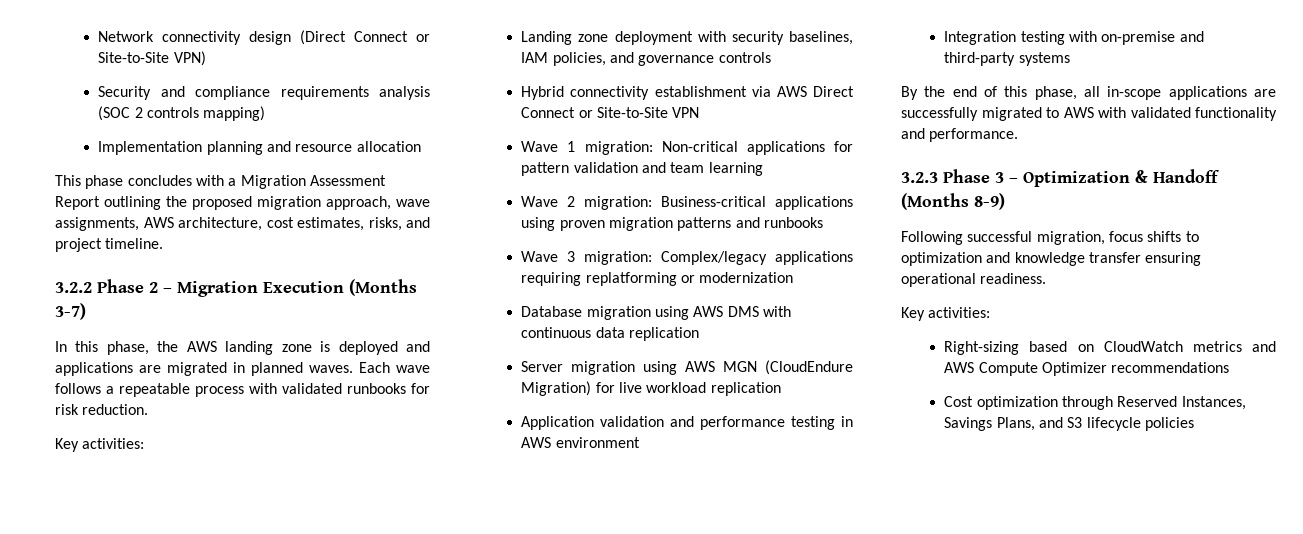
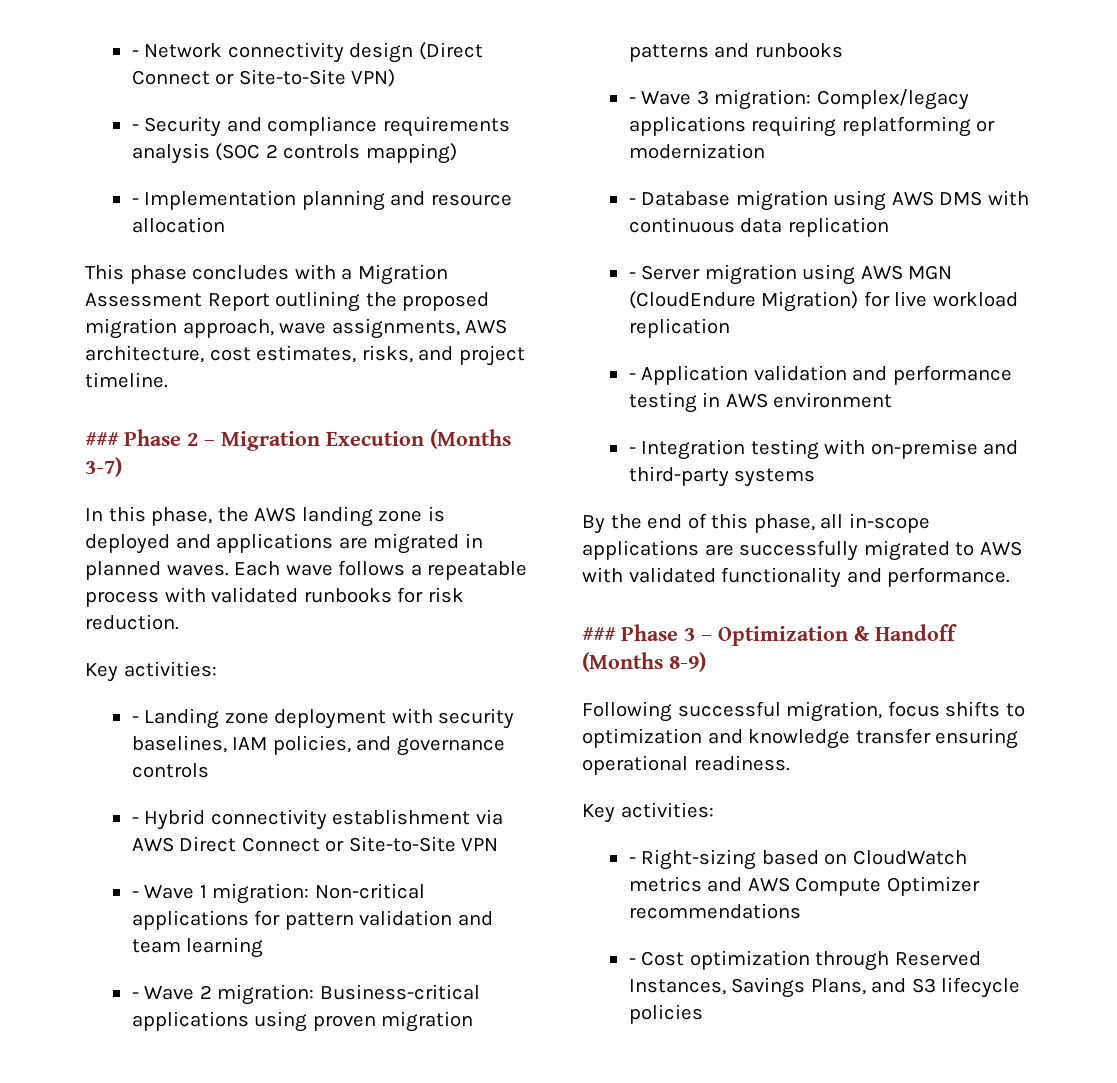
- Network connectivity design (Direct Connect or Site-to-Site VPN)
+ - Network connectivity design (Direct Connect or Site-to-Site VPN)
- Security and compliance requirements analysis (SOC 2 controls mapping)
+ - Security and compliance requirements analysis (SOC 2 controls mapping)
- Implementation planning and resource allocation
+ - Implementation planning and resource allocation
- 3.2.2 Phase 2 – Migration Execution (Months 3-7)
+ ### Phase 2 – Migration Execution (Months 3-7)
- Landing zone deployment with security baselines, IAM policies, and governance controls
+ - Landing zone deployment with security baselines, IAM policies, and governance controls
- Hybrid connectivity establishment via AWS Direct Connect or Site-to-Site VPN
+ - Hybrid connectivity establishment via AWS Direct Connect or Site-to-Site VPN
- Wave 1 migration: Non-critical applications for pattern validation and team learning
+ - Wave 1 migration: Non-critical applications for pattern validation and team learning
- Wave 2 migration: Business-critical applications using proven migration patterns and runbooks
+ - Wave 2 migration: Business-critical applications using proven migration patterns and runbooks
- Wave 3 migration: Complex/legacy applications requiring replatforming or modernization
+ - Wave 3 migration: Complex/legacy applications requiring replatforming or modernization
- Database migration using AWS DMS with continuous data replication
+ - Database migration using AWS DMS with continuous data replication
- Server migration using AWS MGN (CloudEndure Migration) for live workload replication
+ - Server migration using AWS MGN (CloudEndure Migration) for live workload replication
- Application validation and performance testing in AWS environment
+ - Application validation and performance testing in AWS environment
- Integration testing with on-premise and third-party systems
+ - Integration testing with on-premise and third-party systems
- 3.2.3 Phase 3 – Optimization & Handoff (Months 8-9)
+ ### Phase 3 – Optimization & Handoff (Months 8-9)
- Right-sizing based on CloudWatch metrics and AWS Compute Optimizer recommendations
+ - Right-sizing based on CloudWatch metrics and AWS Compute Optimizer recommendations
- Cost optimization through Reserved Instances, Savings Plans, and S3 lifecycle policies
+ - Cost optimization through Reserved Instances, Savings Plans, and S3 lifecycle policies

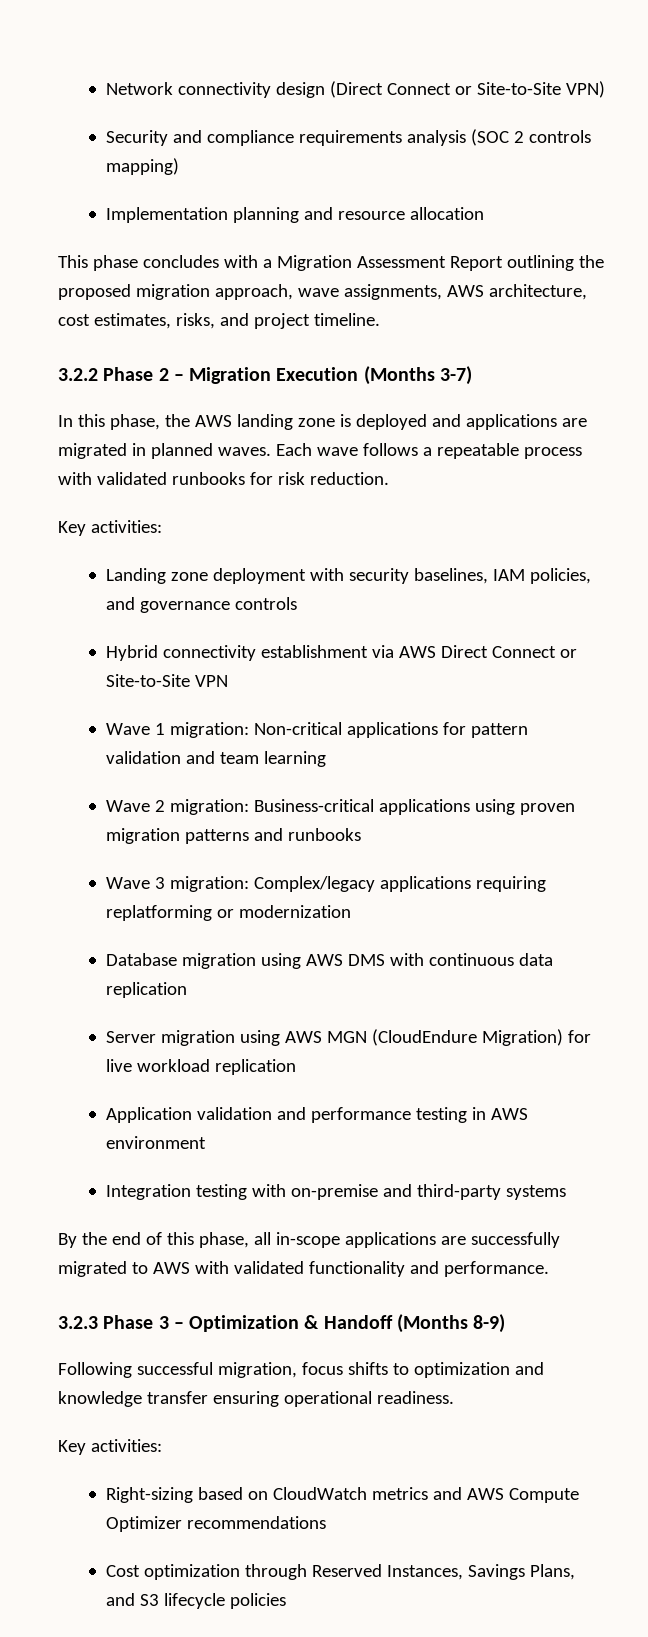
- - Network connectivity design (Direct Connect or Site-to-Site VPN)
+ Network connectivity design (Direct Connect or Site-to-Site VPN)
- - Security and compliance requirements analysis (SOC 2 controls mapping)
+ Security and compliance requirements analysis (SOC 2 controls mapping)
- - Implementation planning and resource allocation
+ Implementation planning and resource allocation
- ### Phase 2 – Migration Execution (Months 3-7)
+ 3.2.2 Phase 2 – Migration Execution (Months 3-7)
- - Landing zone deployment with security baselines, IAM policies, and governance controls
+ Landing zone deployment with security baselines, IAM policies, and governance controls
- - Hybrid connectivity establishment via AWS Direct Connect or Site-to-Site VPN
+ Hybrid connectivity establishment via AWS Direct Connect or Site-to-Site VPN
- - Wave 1 migration: Non-critical applications for pattern validation and team learning
+ Wave 1 migration: Non-critical applications for pattern validation and team learning
- - Wave 2 migration: Business-critical applications using proven migration patterns and runbooks
+ Wave 2 migration: Business-critical applications using proven migration patterns and runbooks
- - Wave 3 migration: Complex/legacy applications requiring replatforming or modernization
+ Wave 3 migration: Complex/legacy applications requiring replatforming or modernization
- - Database migration using AWS DMS with continuous data replication
+ Database migration using AWS DMS with continuous data replication
- - Server migration using AWS MGN (CloudEndure Migration) for live workload replication
+ Server migration using AWS MGN (CloudEndure Migration) for live workload replication
- - Application validation and performance testing in AWS environment
+ Application validation and performance testing in AWS environment
- - Integration testing with on-premise and third-party systems
+ Integration testing with on-premise and third-party systems
- ### Phase 3 – Optimization & Handoff (Months 8-9)
+ 3.2.3 Phase 3 – Optimization & Handoff (Months 8-9)
- - Right-sizing based on CloudWatch metrics and AWS Compute Optimizer recommendations
+ Right-sizing based on CloudWatch metrics and AWS Compute Optimizer recommendations
- - Cost optimization through Reserved Instances, Savings Plans, and S3 lifecycle policies
+ Cost optimization through Reserved Instances, Savings Plans, and S3 lifecycle policies

